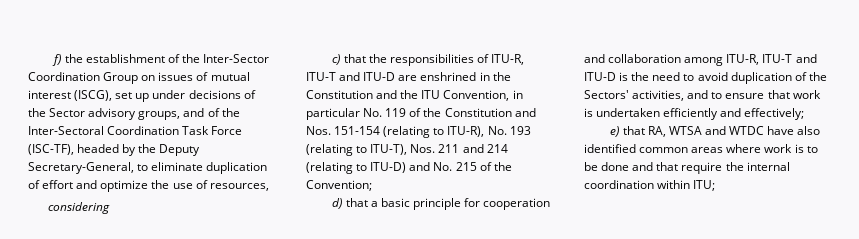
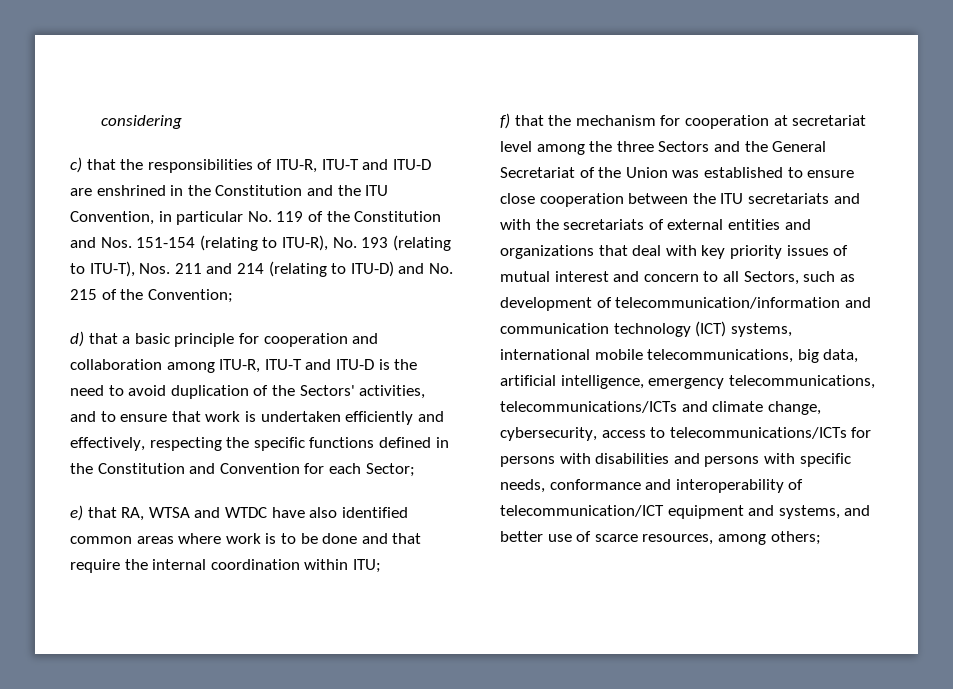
- f) the establishment of the Inter-Sector Coordination Group on issues of mutual interest (ISCG), set up under decisions of the Sector advisory groups, and of the Inter-Sectoral Coordination Task Force (ISC-TF), headed by the Deputy Secretary-General, to eliminate duplication of effort and optimize the use of resources,
- d) that a basic principle for cooperation and collaboration among ITU-R, ITU-T and ITU-D is the need to avoid duplication of the Sectors' activities, and to ensure that work is undertaken efficiently and effectively;
+ d) that a basic principle for cooperation and collaboration among ITU-R, ITU-T and ITU-D is the need to avoid duplication of the Sectors' activities, and to ensure that work is undertaken efficiently and effectively, respecting the specific functions defined in the Constitution and Convention for each Sector;
+ f) that the mechanism for cooperation at secretariat level among the three Sectors and the General Secretariat of the Union was established to ensure close cooperation between the ITU secretariats and with the secretariats of external entities and organizations that deal with key priority issues of mutual interest and concern to all Sectors, such as development of telecommunication/information and communication technology (ICT) systems, international mobile telecommunications, big data, artificial intelligence, emergency telecommunications, telecommunications/ICTs and climate change, cybersecurity, access to telecommunications/ICTs for persons with disabilities and persons with specific needs, conformance and interoperability of telecommunication/ICT equipment and systems, and better use of scarce resources, among others;

